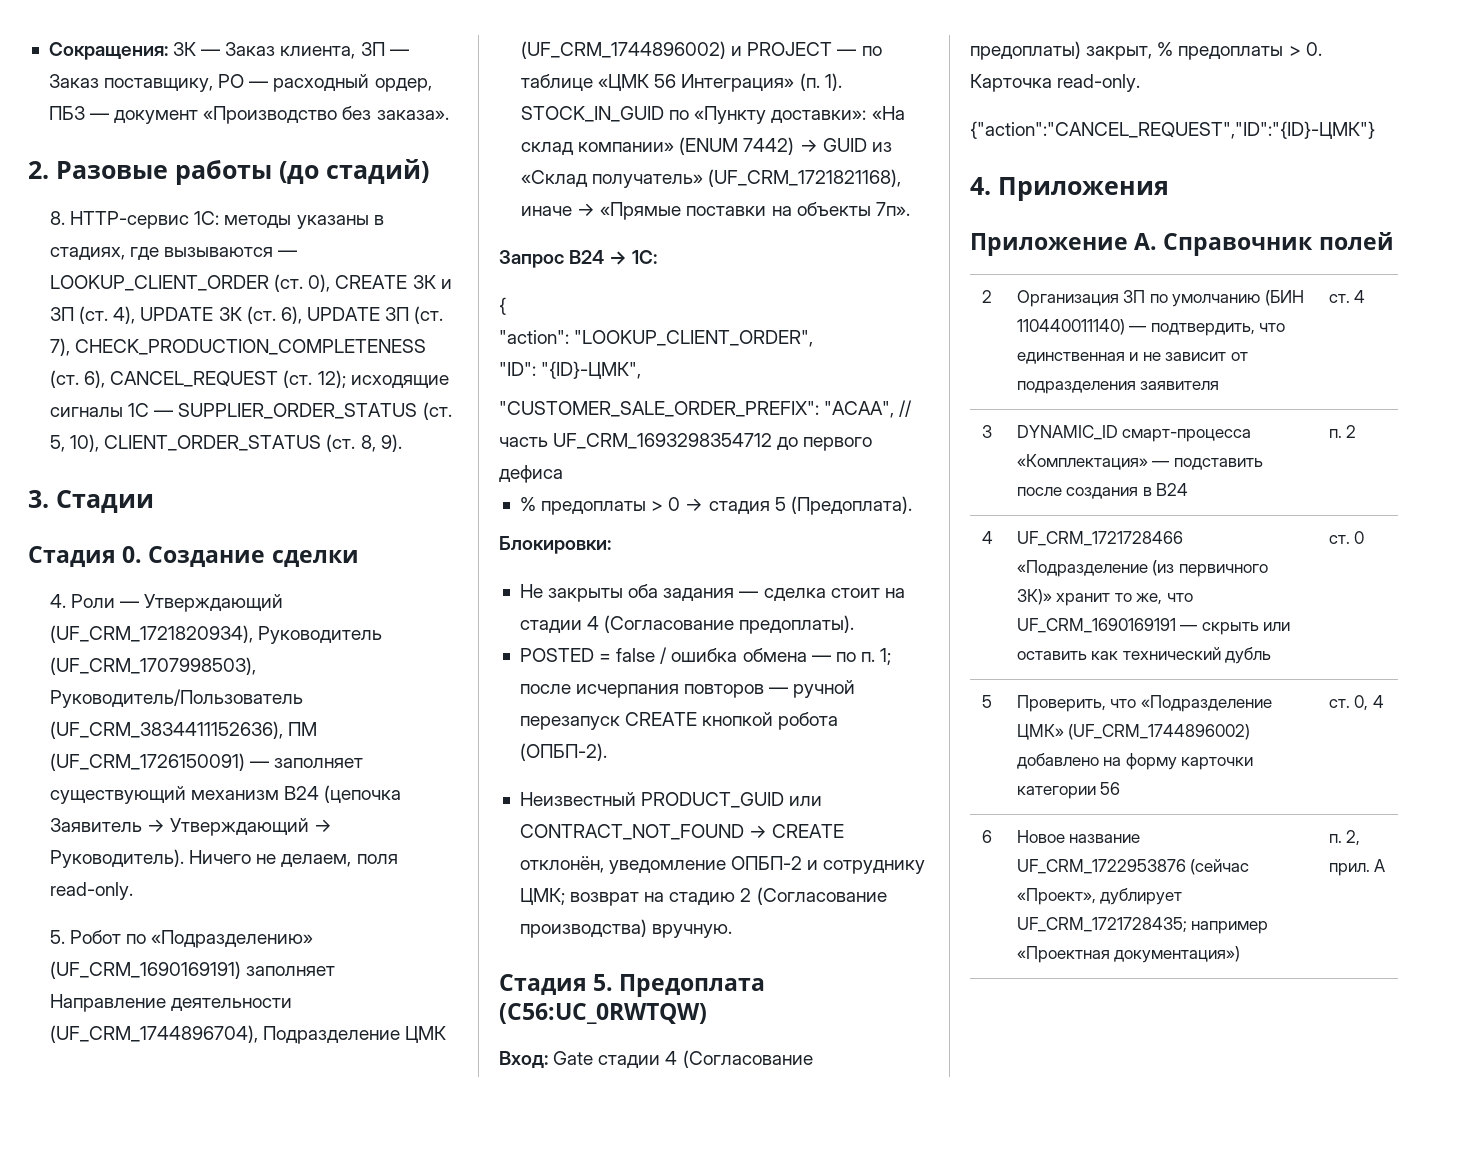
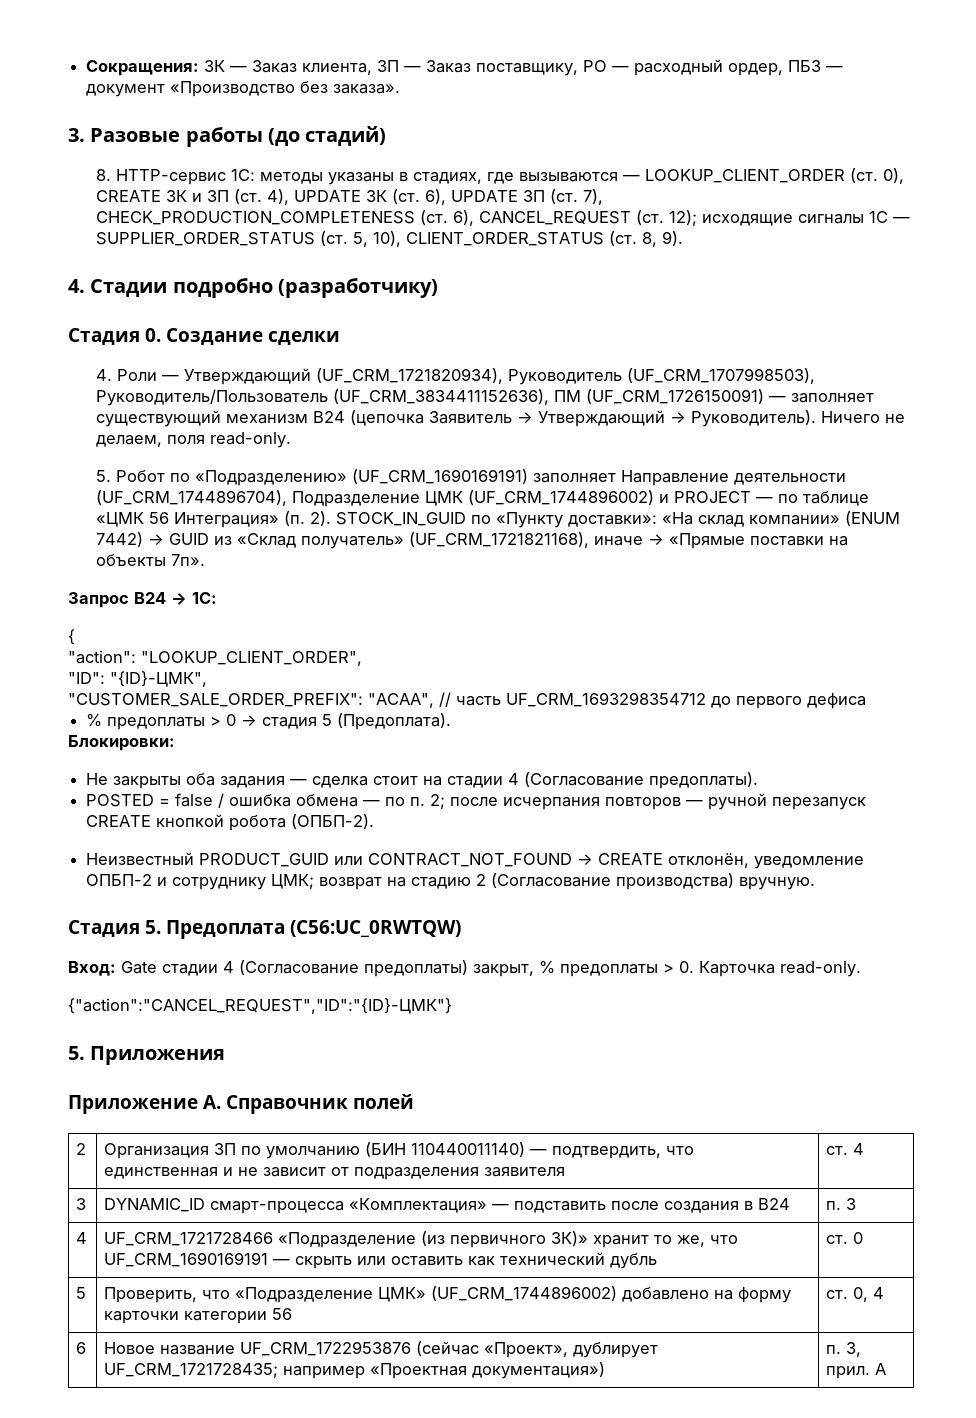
- 2. Разовые работы (до стадий)
+ 3. Разовые работы (до стадий)
- 3. Стадии
+ 4. Стадии подробно (разработчику)
- 5. Робот по «Подразделению» (UF_CRM_1690169191) заполняет Направление деятельности (UF_CRM_1744896704), Подразделение ЦМК (UF_CRM_1744896002) и PROJECT — по таблице «ЦМК 56 Интеграция» (п. 1).
+ 5. Робот по «Подразделению» (UF_CRM_1690169191) заполняет Направление деятельности (UF_CRM_1744896704), Подразделение ЦМК (UF_CRM_1744896002) и PROJECT — по таблице «ЦМК 56 Интеграция» (п. 2).
- POSTED = false / ошибка обмена — по п. 1; после исчерпания повторов — ручной перезапуск CREATE кнопкой робота (ОПБП-2).
+ POSTED = false / ошибка обмена — по п. 2; после исчерпания повторов — ручной перезапуск CREATE кнопкой робота (ОПБП-2).
- 4. Приложения
+ 5. Приложения
- 3 | DYNAMIC_ID смарт-процесса «Комплектация» — подставить после создания в B24 | п. 2
+ 3 | DYNAMIC_ID смарт-процесса «Комплектация» — подставить после создания в B24 | п. 3
- 6 | Новое название UF_CRM_1722953876 (сейчас «Проект», дублирует UF_CRM_1721728435; например «Проектная документация») | п. 2, прил. А
+ 6 | Новое название UF_CRM_1722953876 (сейчас «Проект», дублирует UF_CRM_1721728435; например «Проектная документация») | п. 3, прил. А

